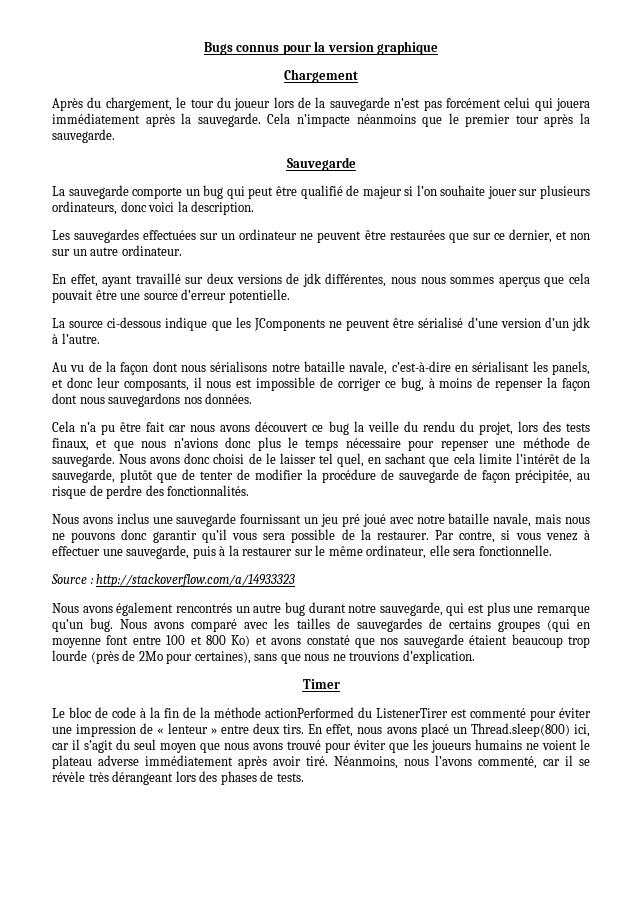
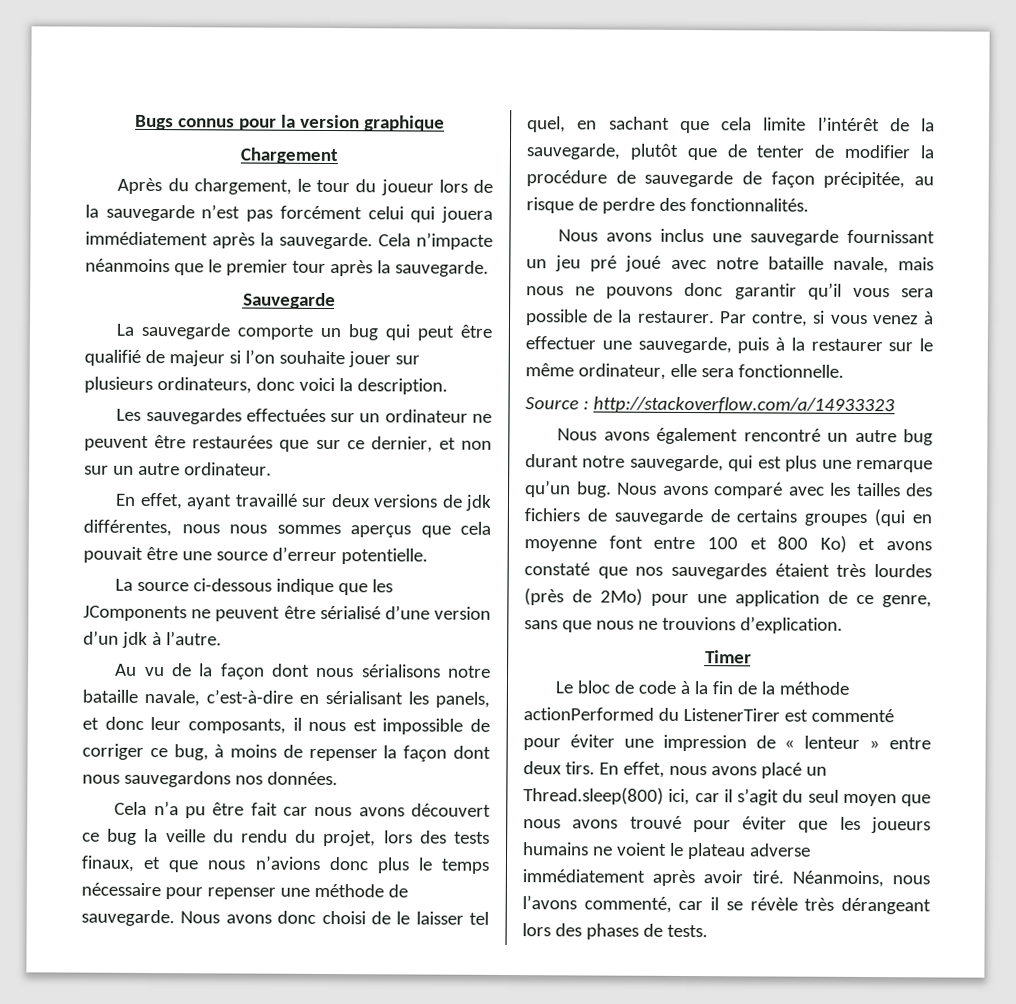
- Nous avons également rencontrés un autre bug durant notre sauvegarde, qui est plus une remarque qu’un bug.
+ Nous avons également rencontré un autre bug durant notre sauvegarde, qui est plus une remarque qu’un bug.
- Nous avons comparé avec les tailles de sauvegardes de certains groupes (qui en moyenne font entre 100 et 800 Ko) et avons constaté que nos sauvegarde étaient beaucoup trop lourde (près de 2Mo pour certaines), sans que nous ne trouvions d’explication.
+ Nous avons comparé avec les tailles des fichiers de sauvegarde de certains groupes (qui en moyenne font entre 100 et 800 Ko) et avons constaté que nos sauvegardes étaient très lourdes (près de 2Mo) pour une application de ce genre, sans que nous ne trouvions d’explication.

